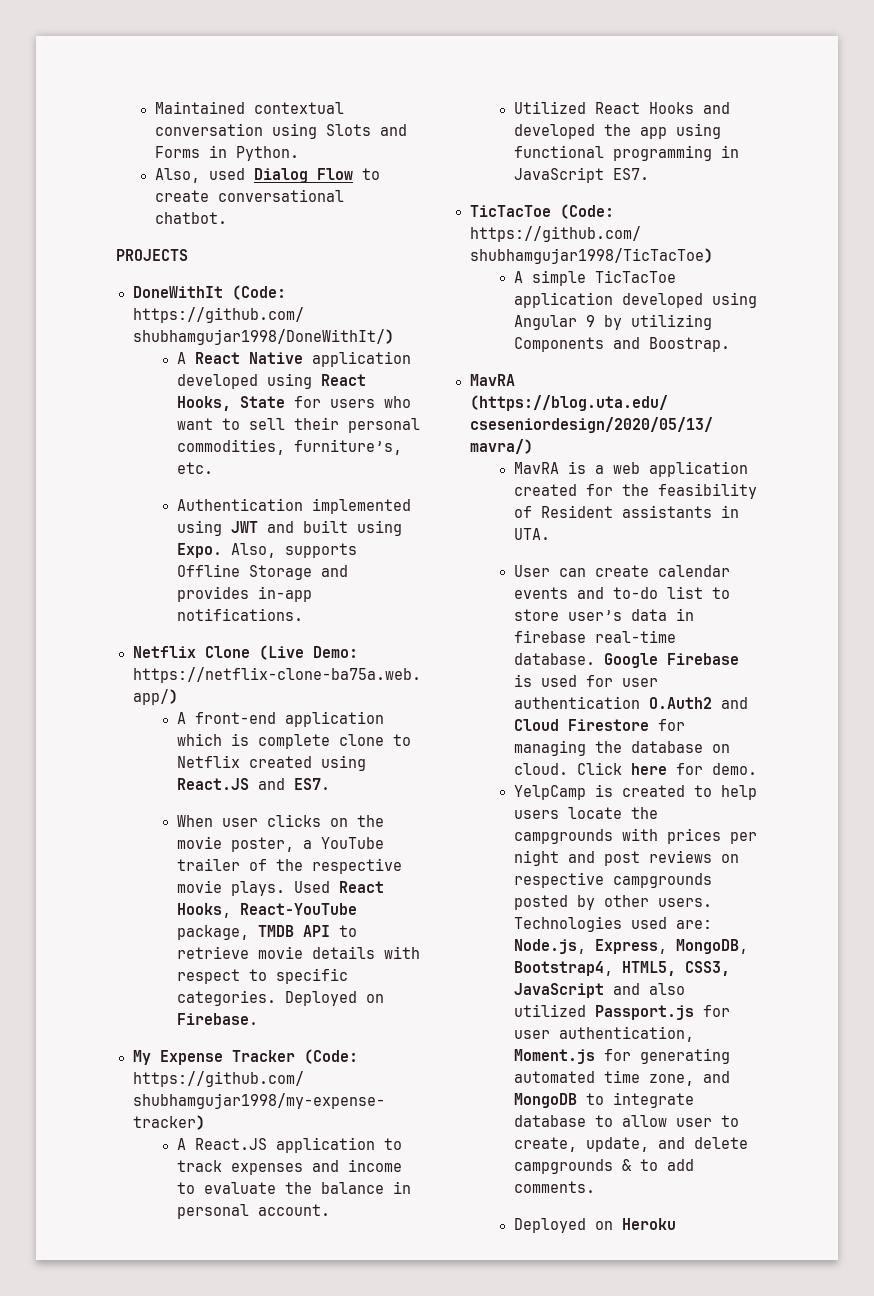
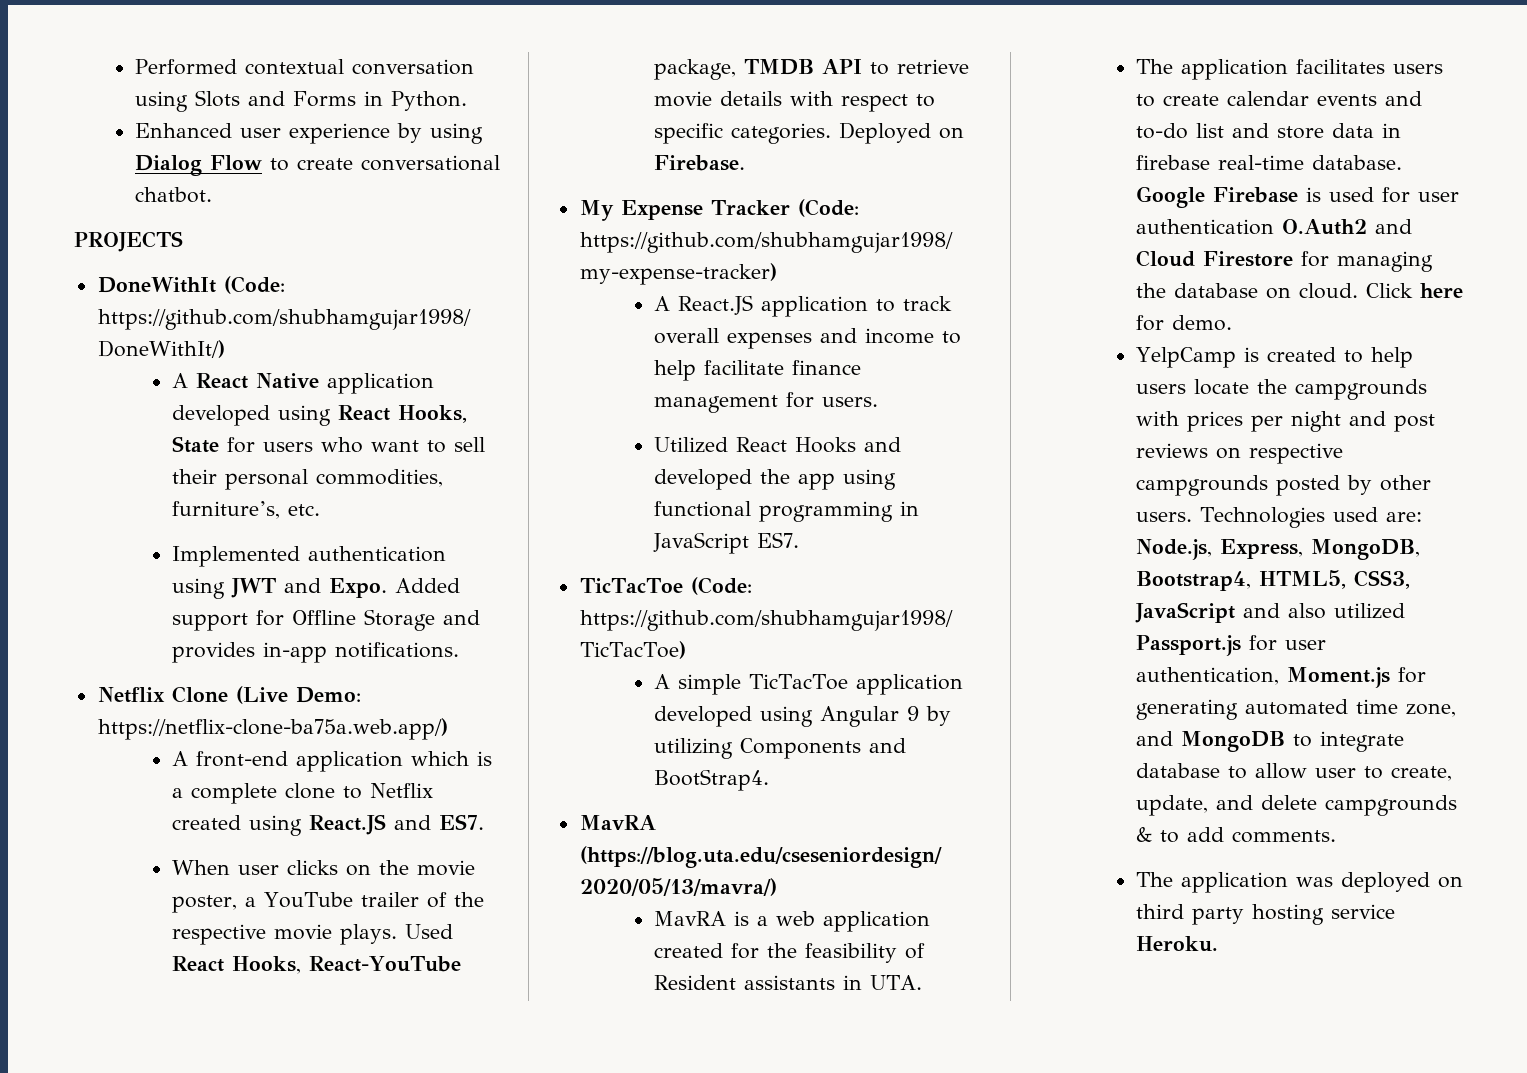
- Maintained contextual conversation using Slots and Forms in Python.
+ Performed contextual conversation using Slots and Forms in Python.
- Also, used Dialog Flow to create conversational chatbot.
+ Enhanced user experience by using Dialog Flow to create conversational chatbot.
- Authentication implemented using JWT and built using Expo. Also, supports Offline Storage and provides in-app notifications.
+ Implemented authentication using JWT and Expo. Added support for Offline Storage and provides in-app notifications.
- A front-end application which is complete clone to Netflix created using React.JS and ES7.
+ A front-end application which is a complete clone to Netflix created using React.JS and ES7.
- A React.JS application to track expenses and income to evaluate the balance in personal account.
+ A React.JS application to track overall expenses and income to help facilitate finance management for users.
- A simple TicTacToe application developed using Angular 9 by utilizing Components and Boostrap.
+ A simple TicTacToe application developed using Angular 9 by utilizing Components and BootStrap4.
- User can create calendar events and to-do list to store user’s data in firebase real-time database.
+ The application facilitates users to create calendar events and to-do list and store data in firebase real-time database.
- Deployed on Heroku
+ The application was deployed on third party hosting service Heroku.

